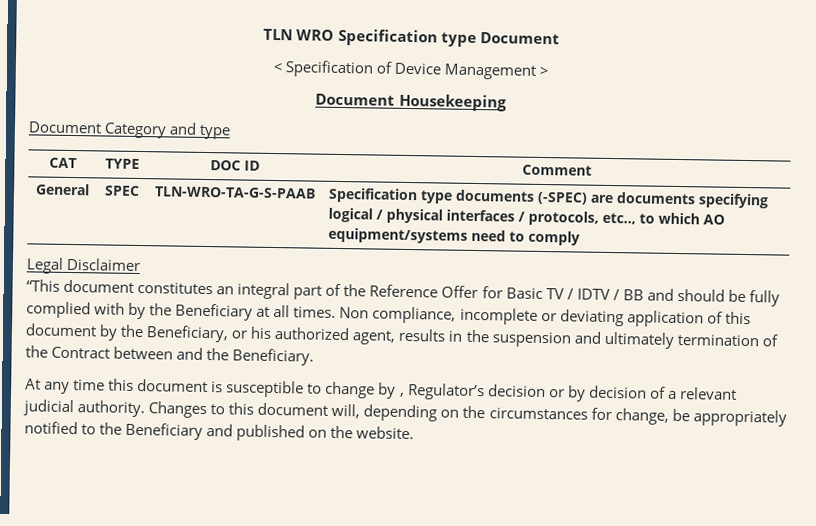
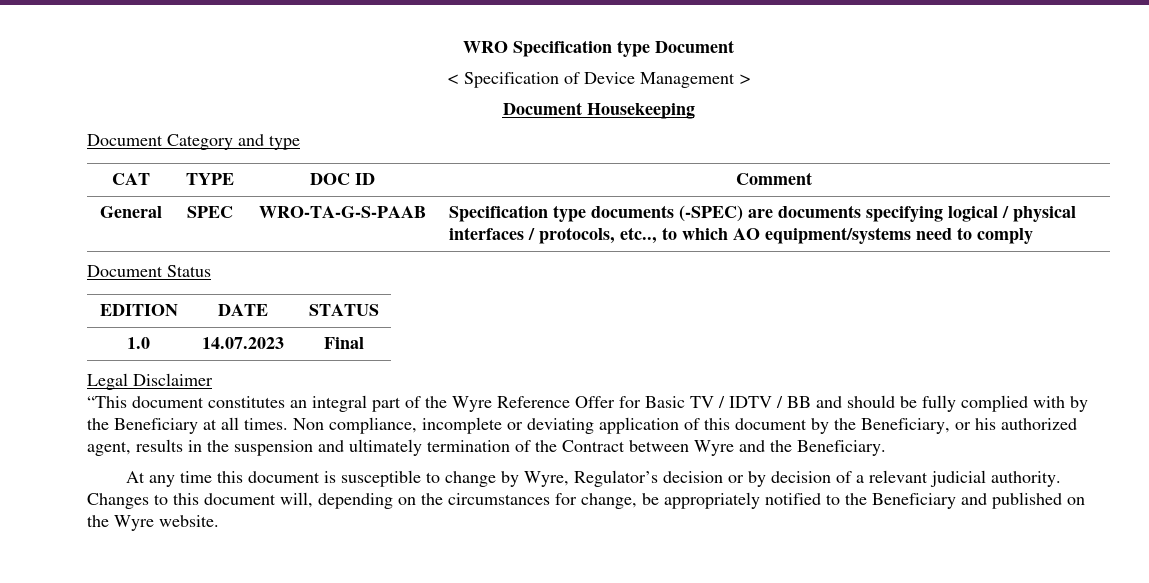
- TLN WRO Specification type Document
+ WRO Specification type Document
- General | SPEC | TLN-WRO-TA-G-S-PAAB | Specification type documents (-SPEC) are documents specifying logical / physical interfaces / protocols, etc.., to which AO equipment/systems need to comply
+ General | SPEC | WRO-TA-G-S-PAAB | Specification type documents (-SPEC) are documents specifying logical / physical interfaces / protocols, etc.., to which AO equipment/systems need to comply
+ Document Status
+ EDITION | DATE | STATUS
+ 1.0 | 14.07.2023 | Final
- “This document constitutes an integral part of the Reference Offer for Basic TV / IDTV / BB and should be fully complied with by the Beneficiary at all times.
+ “This document constitutes an integral part of the Wyre Reference Offer for Basic TV / IDTV / BB and should be fully complied with by the Beneficiary at all times.
- Non compliance, incomplete or deviating application of this document by the Beneficiary, or his authorized agent, results in the suspension and ultimately termination of the Contract between and the Beneficiary.
+ Non compliance, incomplete or deviating application of this document by the Beneficiary, or his authorized agent, results in the suspension and ultimately termination of the Contract between Wyre and the Beneficiary.
- At any time this document is susceptible to change by , Regulator’s decision or by decision of a relevant judicial authority.
+ At any time this document is susceptible to change by Wyre, Regulator’s decision or by decision of a relevant judicial authority.
- Changes to this document will, depending on the circumstances for change, be appropriately notified to the Beneficiary and published on the website.
+ Changes to this document will, depending on the circumstances for change, be appropriately notified to the Beneficiary and published on the Wyre website.

